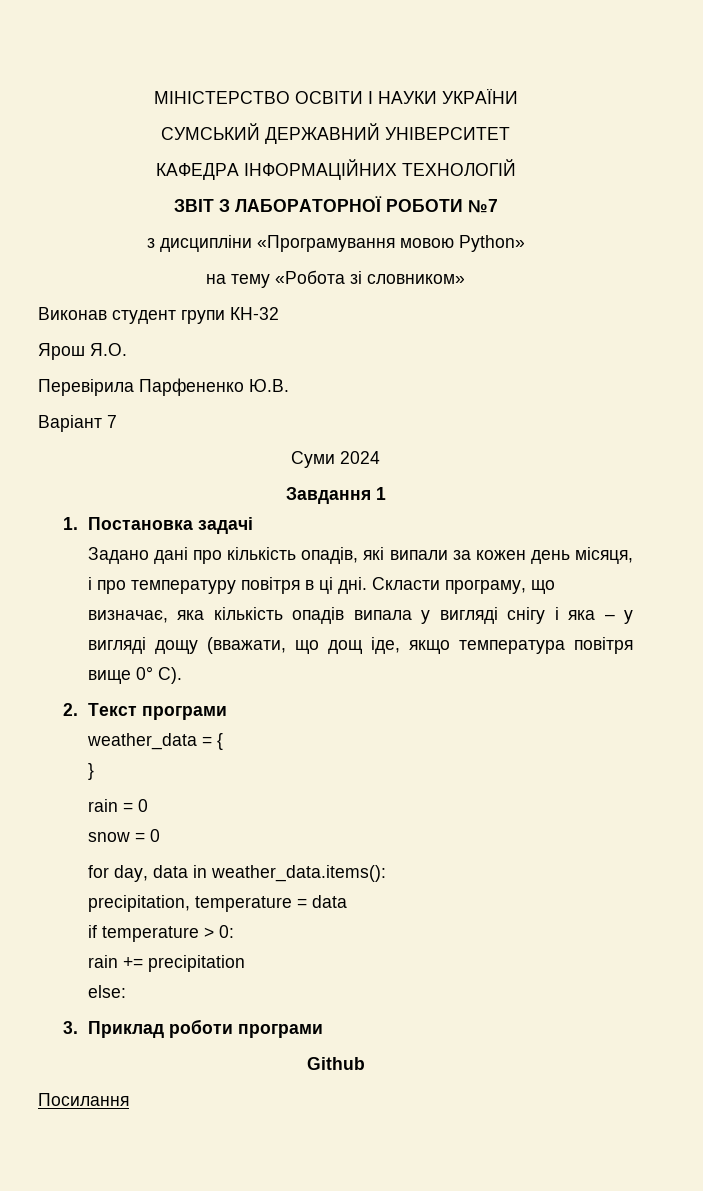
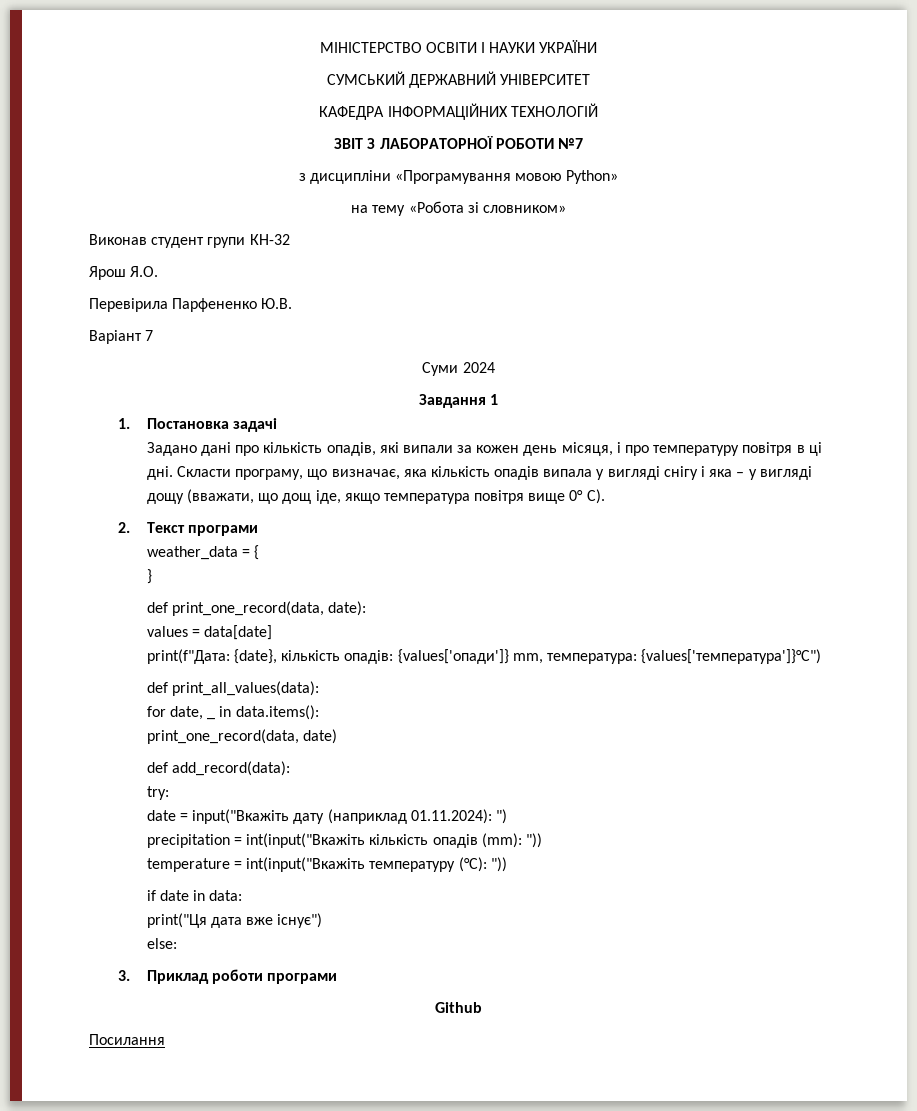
- rain = 0
- snow = 0
- for day, data in weather_data.items():
- precipitation, temperature = data
- if temperature > 0:
- rain += precipitation
+ def print_one_record(data, date):
+ values = data[date]
+ print(f"Дата: {date}, кількість опадів: {values['опади']} mm, температура: {values['температура']}°C")
+ def print_all_values(data):
+ for date, _ in data.items():
+ print_one_record(data, date)
+ def add_record(data):
+ try:
+ date = input("Вкажіть дату (наприклад 01.11.2024): ")
+ precipitation = int(input("Вкажіть кількість опадів (mm): "))
+ temperature = int(input("Вкажіть температуру (°C): "))
+ if date in data:
+ print("Ця дата вже існує")

